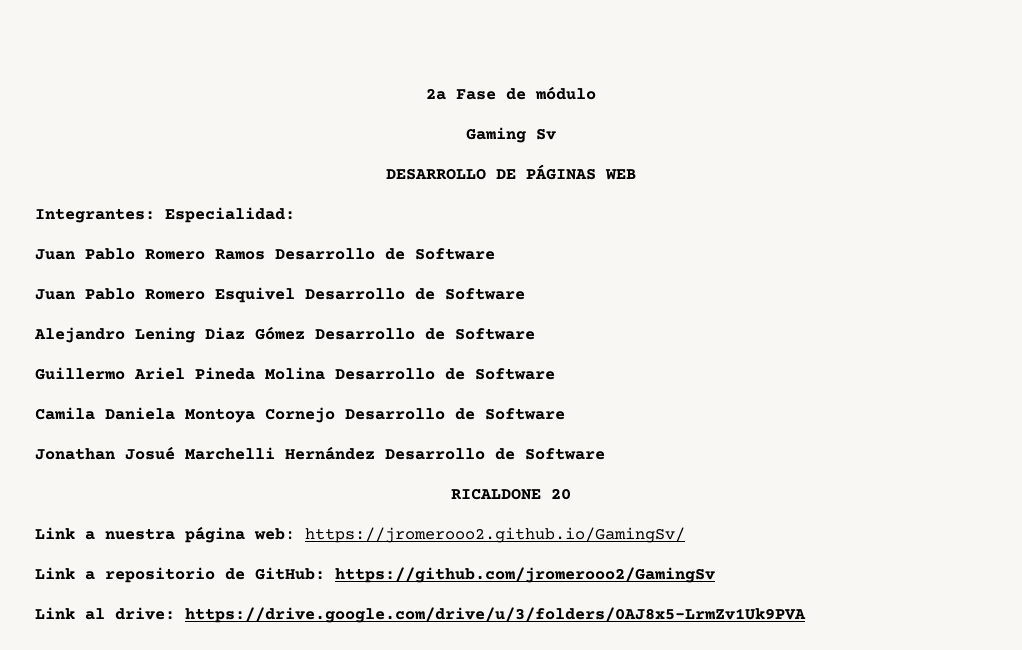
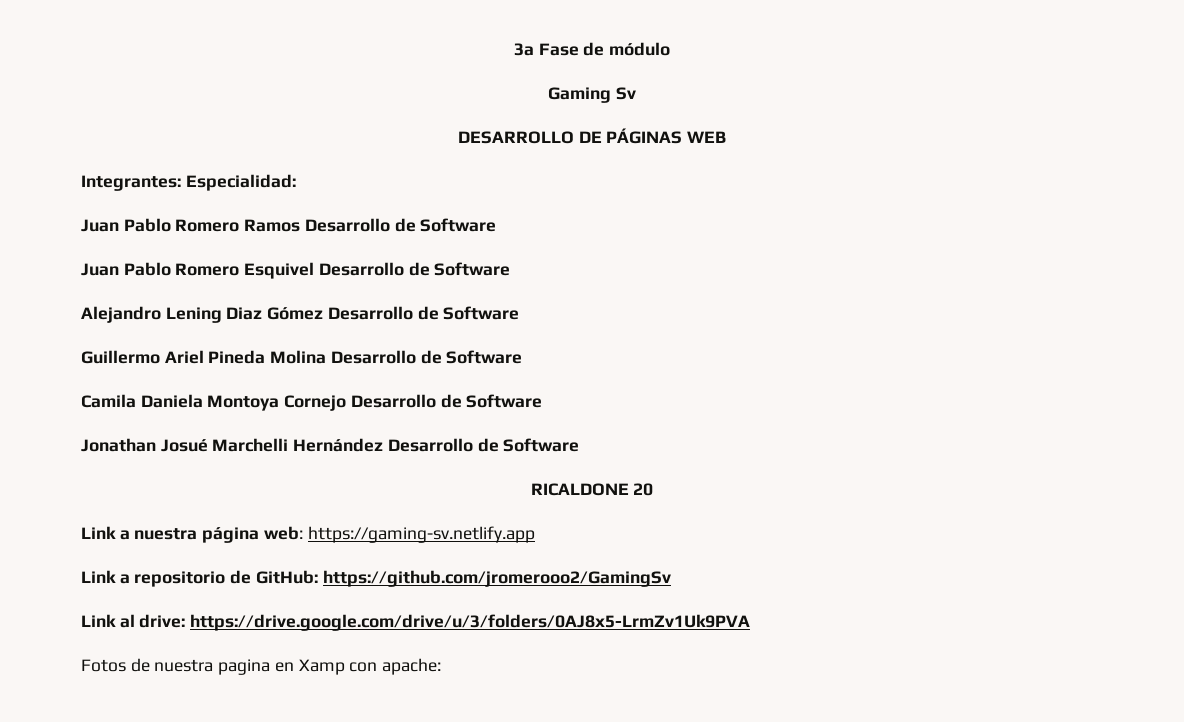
- 2a Fase de módulo
+ 3a Fase de módulo
- Link a nuestra página web: https://jromerooo2.github.io/GamingSv/
+ Link a nuestra página web: https://gaming-sv.netlify.app
+ Fotos de nuestra pagina en Xamp con apache:

